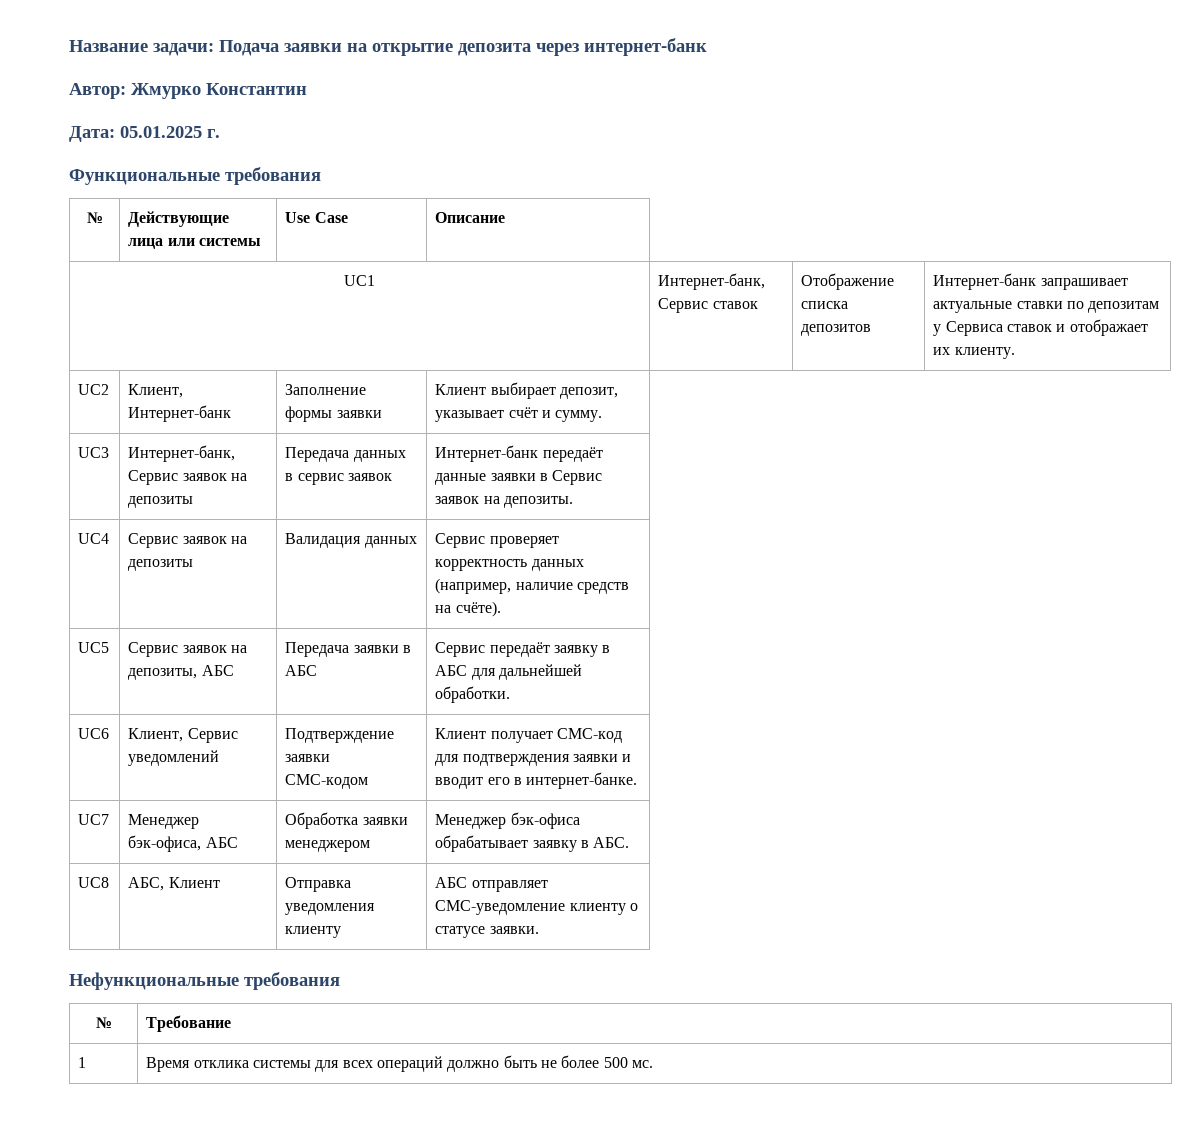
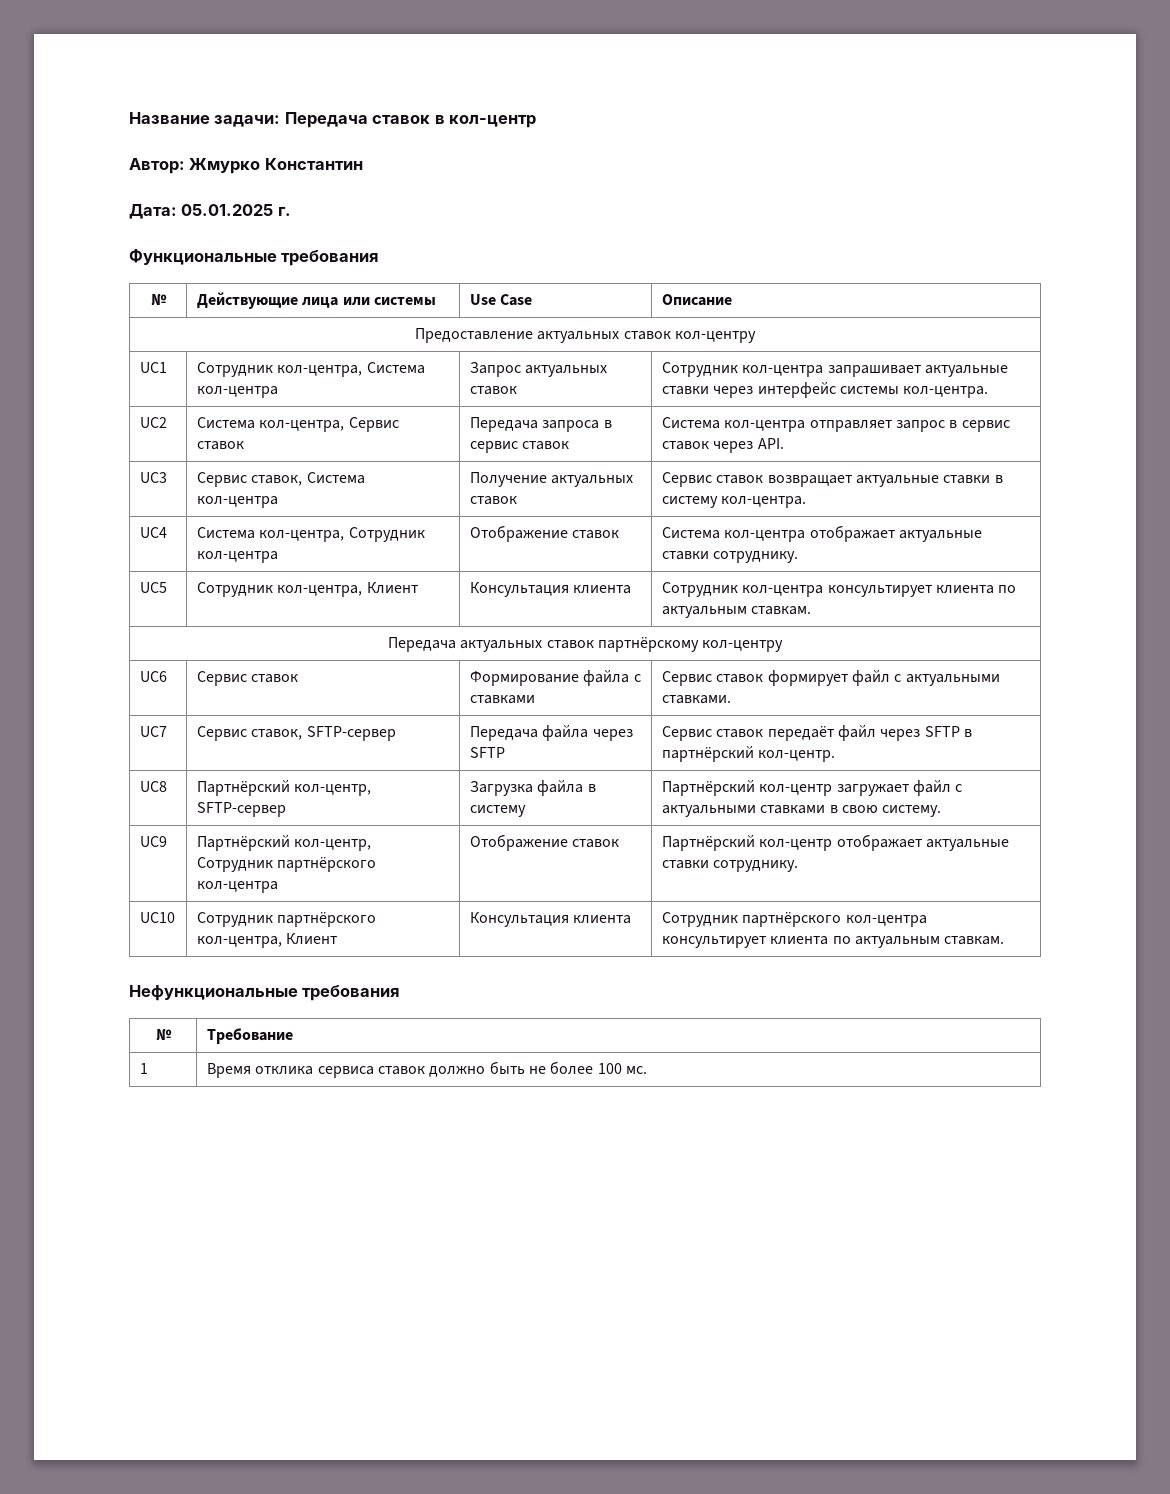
- Название задачи: Подача заявки на открытие депозита через интернет-банк
+ Название задачи: Передача ставок в кол-центр
- UC1 | Интернет-банк, Сервис ставок | Отображение списка депозитов | Интернет-банк запрашивает актуальные ставки по депозитам у Сервиса ставок и отображает их клиенту.
- UC2 | Клиент, Интернет-банк | Заполнение формы заявки | Клиент выбирает депозит, указывает счёт и сумму.
- UC3 | Интернет-банк, Сервис заявок на депозиты | Передача данных в сервис заявок | Интернет-банк передаёт данные заявки в Сервис заявок на депозиты.
- UC4 | Сервис заявок на депозиты | Валидация данных | Сервис проверяет корректность данных (например, наличие средств на счёте).
- UC5 | Сервис заявок на депозиты, АБС | Передача заявки в АБС | Сервис передаёт заявку в АБС для дальнейшей обработки.
- UC6 | Клиент, Сервис уведомлений | Подтверждение заявки СМС-кодом | Клиент получает СМС-код для подтверждения заявки и вводит его в интернет-банке.
- UC7 | Менеджер бэк-офиса, АБС | Обработка заявки менеджером | Менеджер бэк-офиса обрабатывает заявку в АБС.
- UC8 | АБС, Клиент | Отправка уведомления клиенту | АБС отправляет СМС-уведомление клиенту о статусе заявки.
+ Предоставление актуальных ставок кол-центру
+ UC1 | Сотрудник кол-центра, Система кол-центра | Запрос актуальных ставок | Сотрудник кол-центра запрашивает актуальные ставки через интерфейс системы кол-центра.
+ UC2 | Система кол-центра, Сервис ставок | Передача запроса в сервис ставок | Система кол-центра отправляет запрос в сервис ставок через API.
+ UC3 | Сервис ставок, Система кол-центра | Получение актуальных ставок | Сервис ставок возвращает актуальные ставки в систему кол-центра.
+ UC4 | Система кол-центра, Сотрудник кол-центра | Отображение ставок | Система кол-центра отображает актуальные ставки сотруднику.
+ UC5 | Сотрудник кол-центра, Клиент | Консультация клиента | Сотрудник кол-центра консультирует клиента по актуальным ставкам.
+ Передача актуальных ставок партнёрскому кол-центру
+ UC6 | Сервис ставок | Формирование файла с ставками | Сервис ставок формирует файл с актуальными ставками.
+ UC7 | Сервис ставок, SFTP-сервер | Передача файла через SFTP | Сервис ставок передаёт файл через SFTP в партнёрский кол-центр.
+ UC8 | Партнёрский кол-центр, SFTP-сервер | Загрузка файла в систему | Партнёрский кол-центр загружает файл с актуальными ставками в свою систему.
+ UC9 | Партнёрский кол-центр, Сотрудник партнёрского кол-центра | Отображение ставок | Партнёрский кол-центр отображает актуальные ставки сотруднику.
+ UC10 | Сотрудник партнёрского кол-центра, Клиент | Консультация клиента | Сотрудник партнёрского кол-центра консультирует клиента по актуальным ставкам.
- 1 | Время отклика системы для всех операций должно быть не более 500 мс.
+ 1 | Время отклика сервиса ставок должно быть не более 100 мс.

